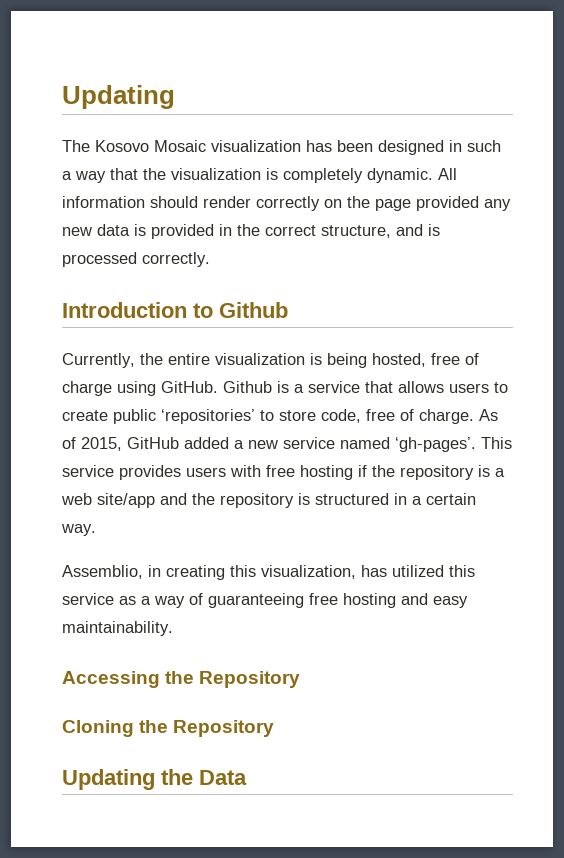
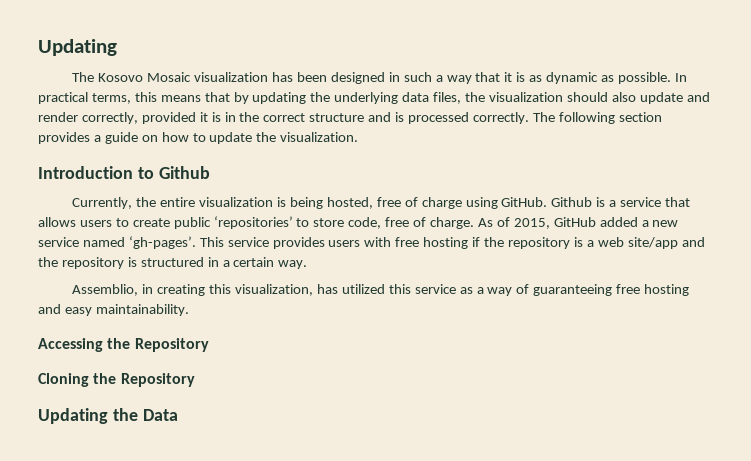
- The Kosovo Mosaic visualization has been designed in such a way that the visualization is completely dynamic. All information should render correctly on the page provided any new data is provided in the correct structure, and is processed correctly.
+ The Kosovo Mosaic visualization has been designed in such a way that it is as dynamic as possible. In practical terms, this means that by updating the underlying data files, the visualization should also update and render correctly, provided it is in the correct structure and is processed correctly. The following section provides a guide on how to update the visualization.

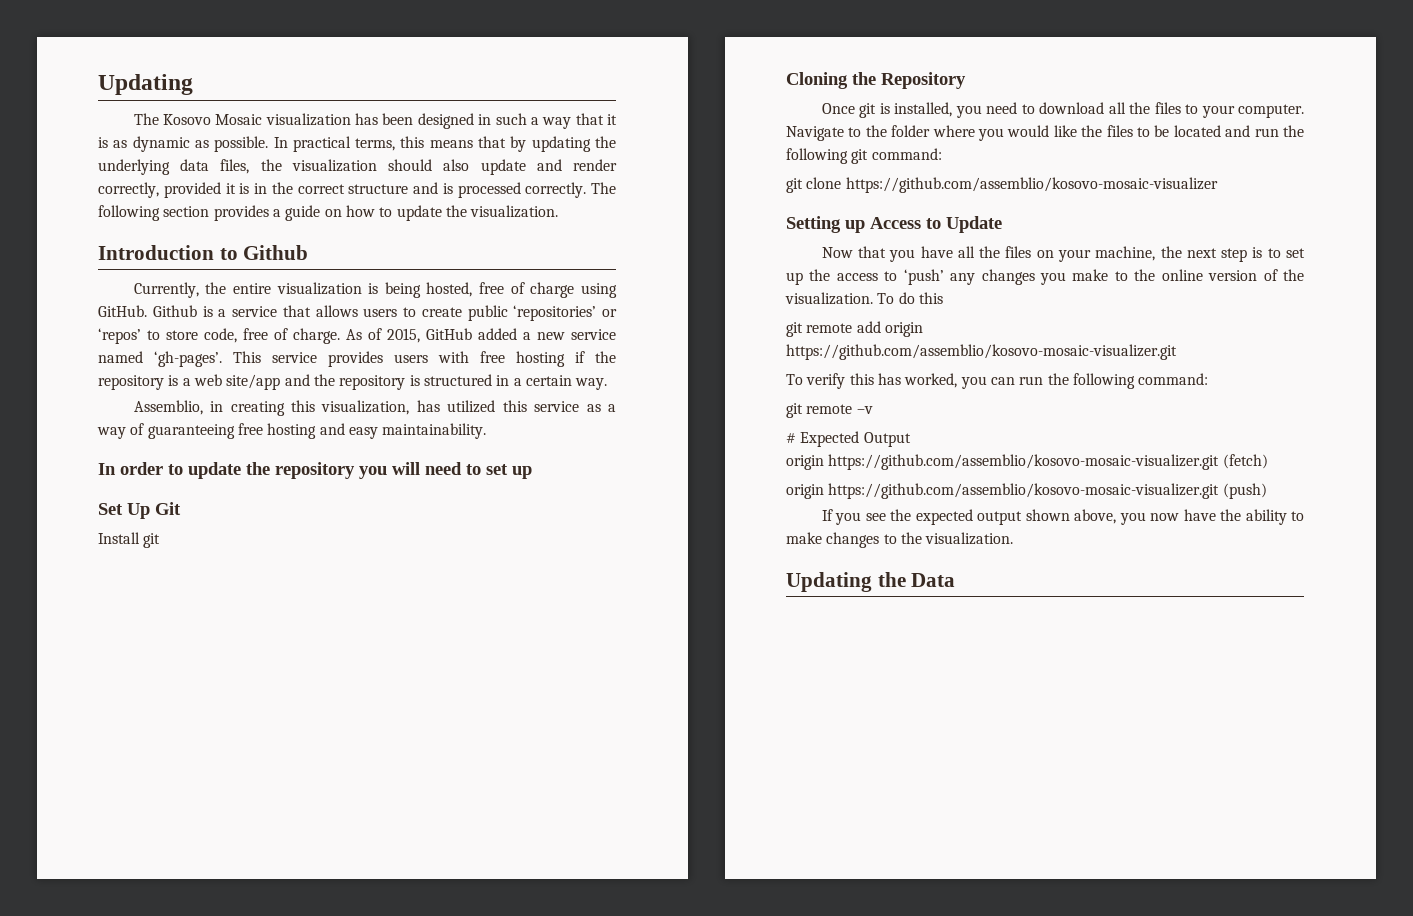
- Github is a service that allows users to create public ‘repositories’ to store code, free of charge.
+ Github is a service that allows users to create public ‘repositories’ or ‘repos’ to store code, free of charge.
- Accessing the Repository
+ In order to update the repository you will need to set up
+ Set Up Git
+ Install git
  Cloning the Repository
+ Once git is installed, you need to download all the files to your computer. Navigate to the folder where you would like the files to be located and run the following git command:
+ git clone https://github.com/assemblio/kosovo-mosaic-visualizer
+ Setting up Access to Update
+ Now that you have all the files on your machine, the next step is to set up the access to ‘push’ any changes you make to the online version of the visualization. To do this
+ git remote add origin https://github.com/assemblio/kosovo-mosaic-visualizer.git
+ To verify this has worked, you can run the following command:
+ git remote –v
+ # Expected Output
+ origin https://github.com/assemblio/kosovo-mosaic-visualizer.git (fetch)
+ origin https://github.com/assemblio/kosovo-mosaic-visualizer.git (push)
+ If you see the expected output shown above, you now have the ability to make changes to the visualization.

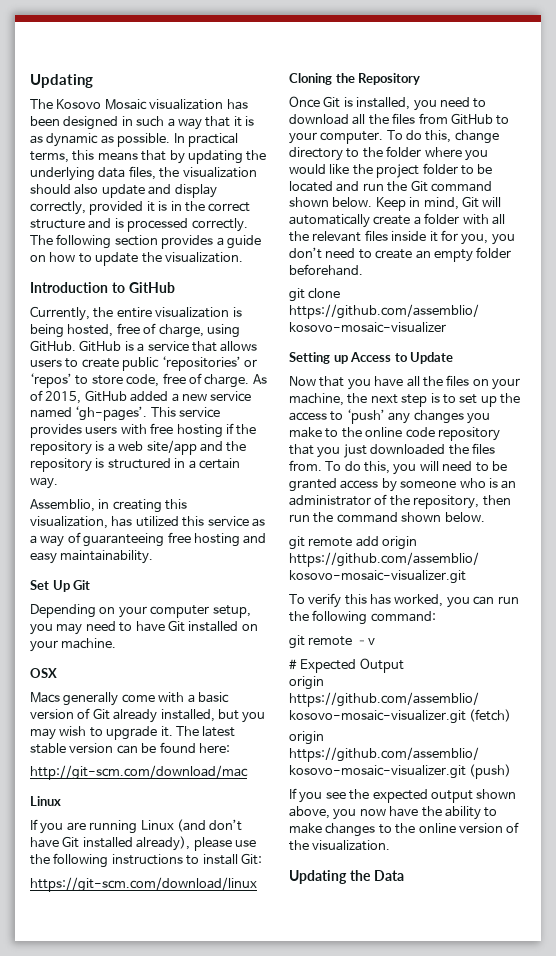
- In practical terms, this means that by updating the underlying data files, the visualization should also update and render correctly, provided it is in the correct structure and is processed correctly.
+ In practical terms, this means that by updating the underlying data files, the visualization should also update and display correctly, provided it is in the correct structure and is processed correctly.
- Introduction to Github
+ Introduction to GitHub
- Currently, the entire visualization is being hosted, free of charge using GitHub.
+ Currently, the entire visualization is being hosted, free of charge, using GitHub.
- Github is a service that allows users to create public ‘repositories’ or ‘repos’ to store code, free of charge.
+ GitHub is a service that allows users to create public ‘repositories’ or ‘repos’ to store code, free of charge.
- In order to update the repository you will need to set up
  Set Up Git
- Install git
+ Depending on your computer setup, you may need to have Git installed on your machine.
+ OSX
+ Macs generally come with a basic version of Git already installed, but you may wish to upgrade it. The latest stable version can be found here:
+ http://git-scm.com/download/mac
+ Linux
+ If you are running Linux (and don’t have Git installed already), please use the following instructions to install Git:
+ https://git-scm.com/download/linux
- Once git is installed, you need to download all the files to your computer.
+ Once Git is installed, you need to download all the files from GitHub to your computer.
- Navigate to the folder where you would like the files to be located and run the following git command:
+ To do this, change directory to the folder where you would like the project folder to be located and run the Git command shown below. Keep in mind, Git will automatically create a folder with all the relevant files inside it for you, you don’t need to create an empty folder beforehand.
- Now that you have all the files on your machine, the next step is to set up the access to ‘push’ any changes you make to the online version of the visualization. To do this
+ Now that you have all the files on your machine, the next step is to set up the access to ‘push’ any changes you make to the online code repository that you just downloaded the files from. To do this, you will need to be granted access by someone who is an administrator of the repository, then run the command shown below.
- If you see the expected output shown above, you now have the ability to make changes to the visualization.
+ If you see the expected output shown above, you now have the ability to make changes to the online version of the visualization.

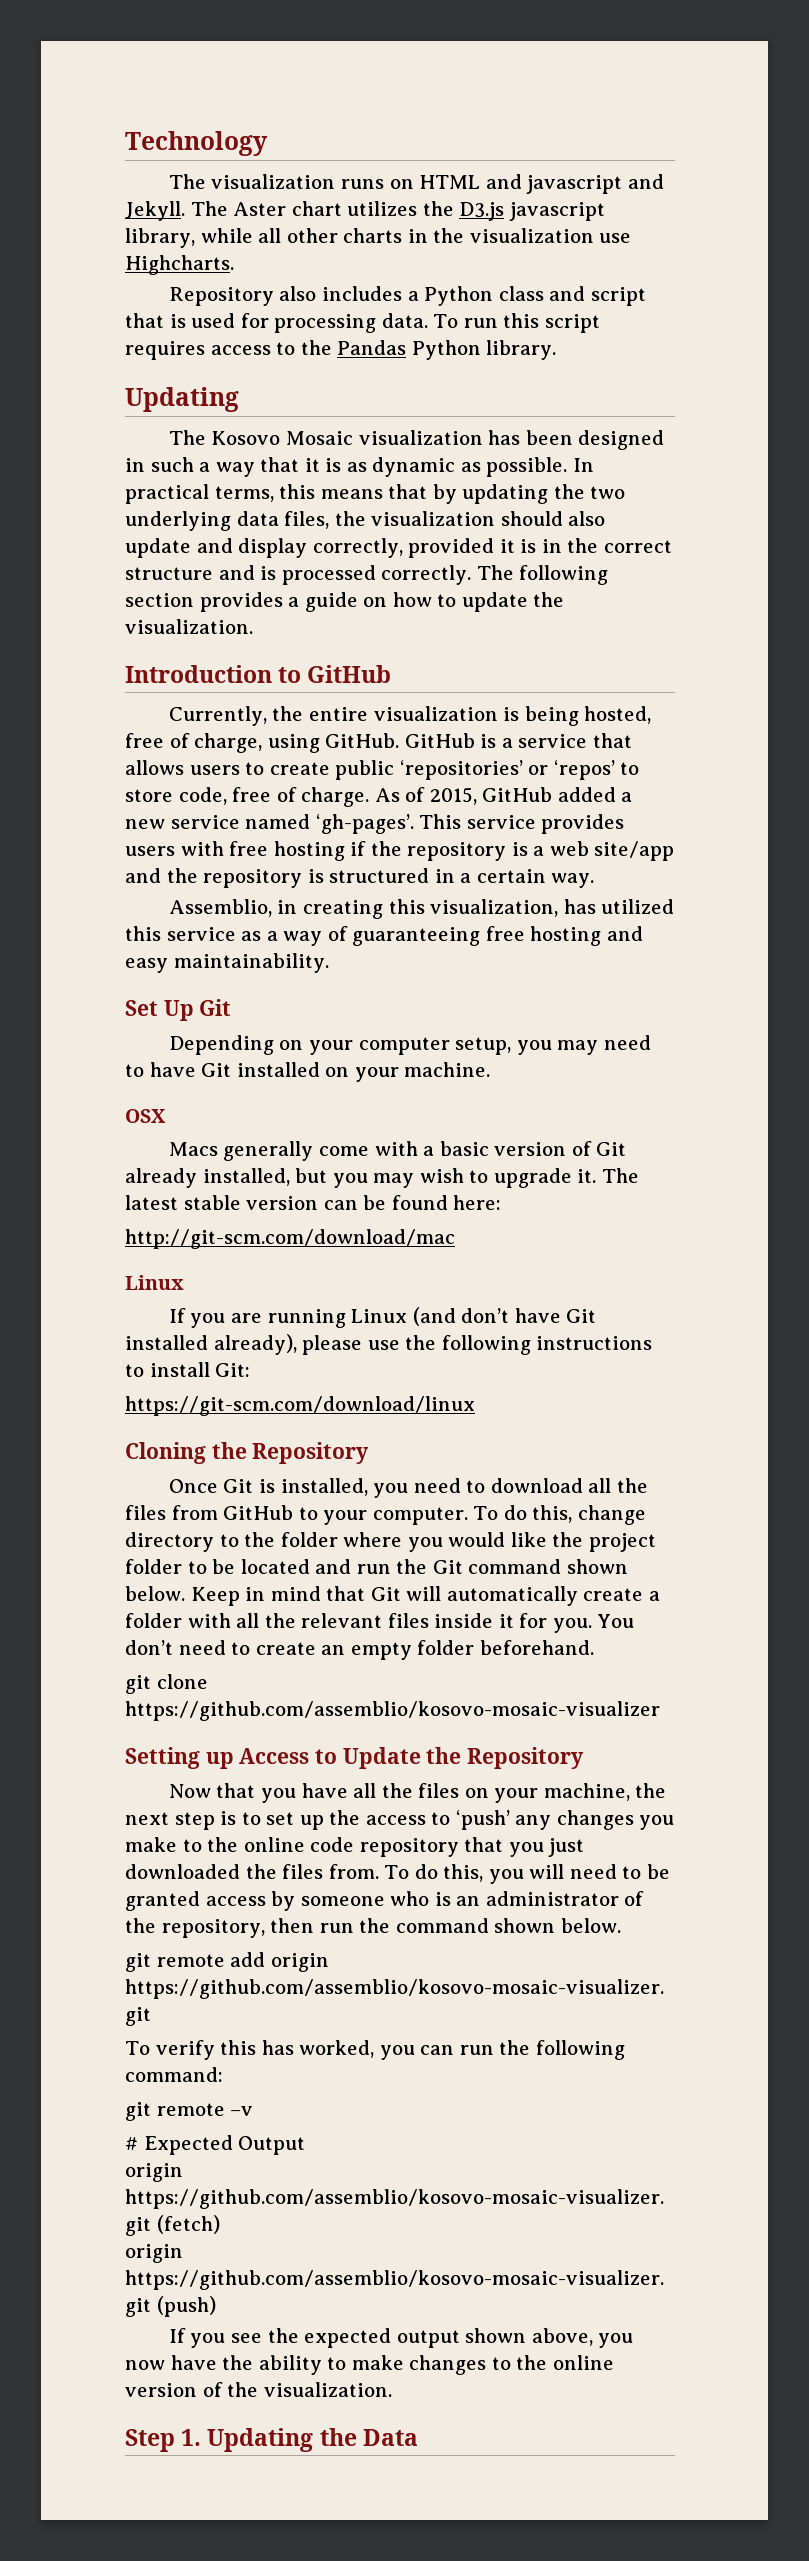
+ Technology
+ The visualization runs on HTML and javascript and Jekyll. The Aster chart utilizes the D3.js javascript library, while all other charts in the visualization use Highcharts.
+ Repository also includes a Python class and script that is used for processing data. To run this script requires access to the Pandas Python library.
- In practical terms, this means that by updating the underlying data files, the visualization should also update and display correctly, provided it is in the correct structure and is processed correctly.
+ In practical terms, this means that by updating the two underlying data files, the visualization should also update and display correctly, provided it is in the correct structure and is processed correctly.
- Keep in mind, Git will automatically create a folder with all the relevant files inside it for you, you don’t need to create an empty folder beforehand.
+ Keep in mind that Git will automatically create a folder with all the relevant files inside it for you. You don’t need to create an empty folder beforehand.
- Setting up Access to Update
+ Setting up Access to Update the Repository
- Updating the Data
+ Step 1. Updating the Data

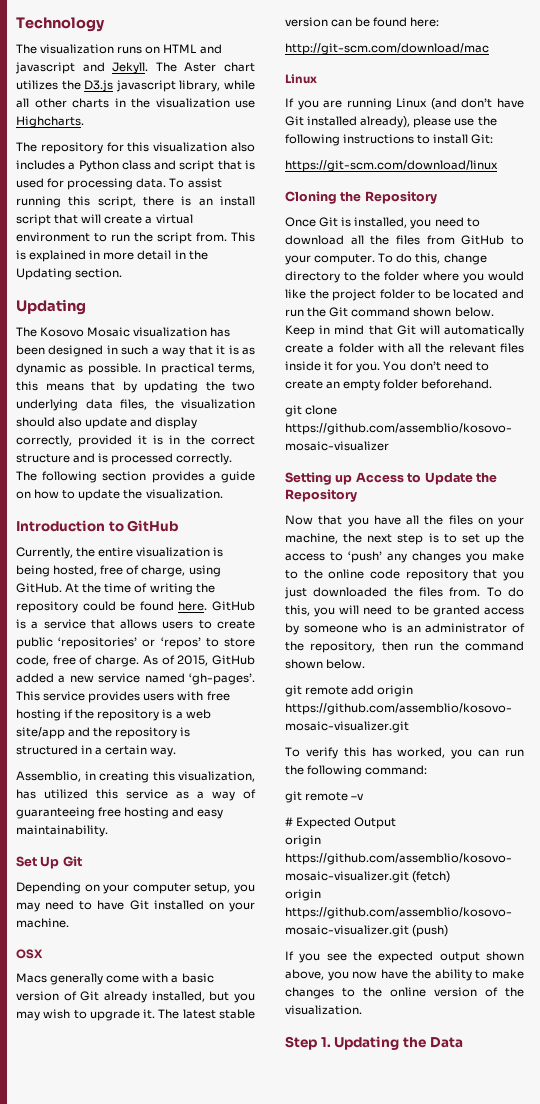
- Repository also includes a Python class and script that is used for processing data.
+ The repository for this visualization also includes a Python class and script that is used for processing data.
- To run this script requires access to the Pandas Python library.
+ To assist running this script, there is an install script that will create a virtual environment to run the script from. This is explained in more detail in the Updating section.
+ At the time of writing the repository could be found here.

